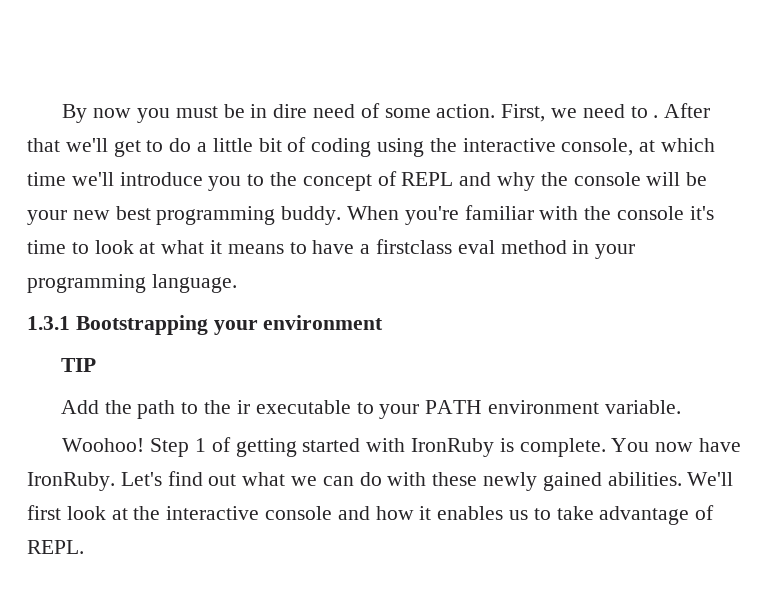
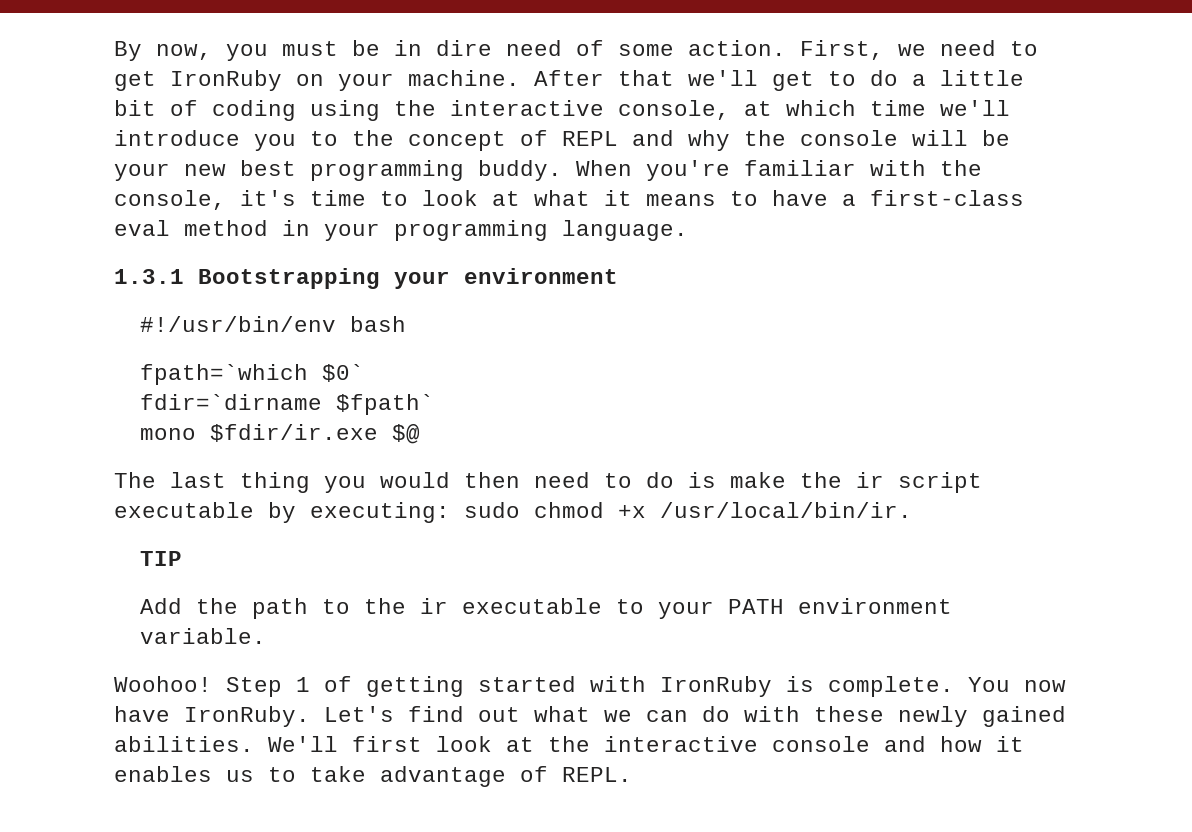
- By now you must be in dire need of some action.
+ By now, you must be in dire need of some action.
- First, we need to .
+ First, we need to get IronRuby on your machine.
- When you're familiar with the console it's time to look at what it means to have a firstclass eval method in your programming language.
+ When you're familiar with the console, it's time to look at what it means to have a first-class eval method in your programming language.
+ #!/usr/bin/env bash
+ fpath=`which $0`
+ fdir=`dirname $fpath`
+ mono $fdir/ir.exe $@
+ The last thing you would then need to do is make the ir script executable by executing: sudo chmod +x /usr/local/bin/ir.

